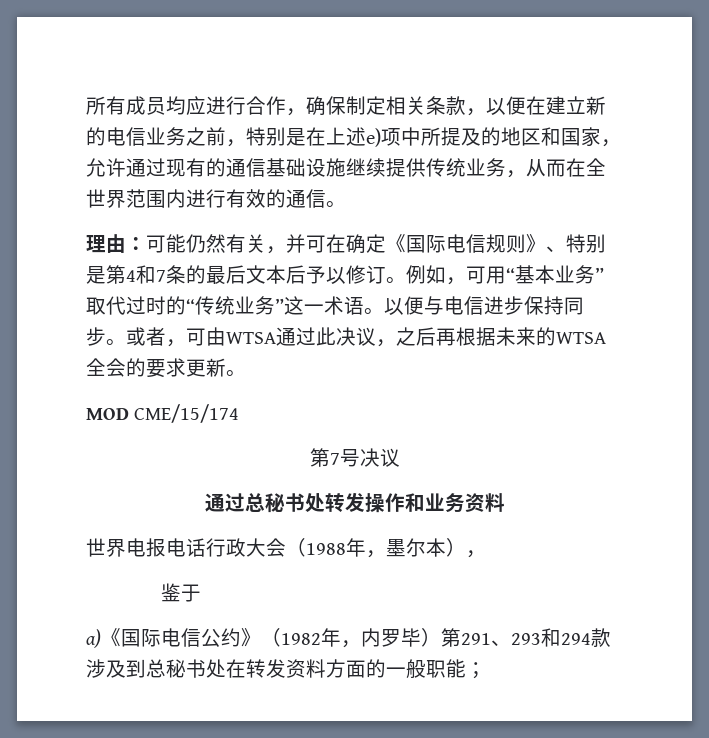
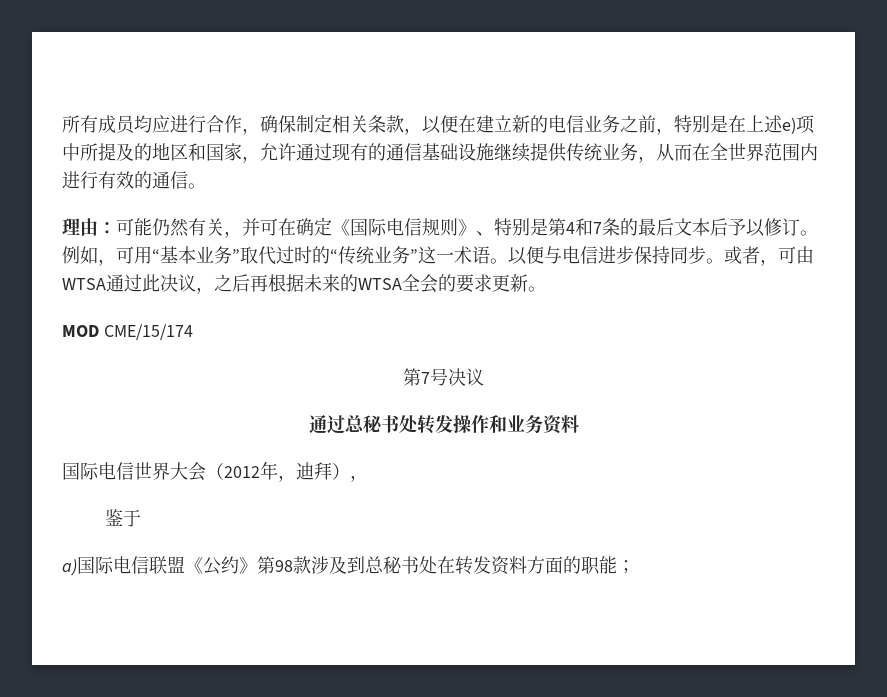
- 世界电报电话行政大会（1988年，墨尔本），
+ 国际电信世界大会（2012年，迪拜），
- a)《国际电信公约》（1982年，内罗毕）第291、293和294款涉及到总秘书处在转发资料方面的一般职能；
+ a)国际电信联盟《公约》第98款涉及到总秘书处在转发资料方面的职能；

